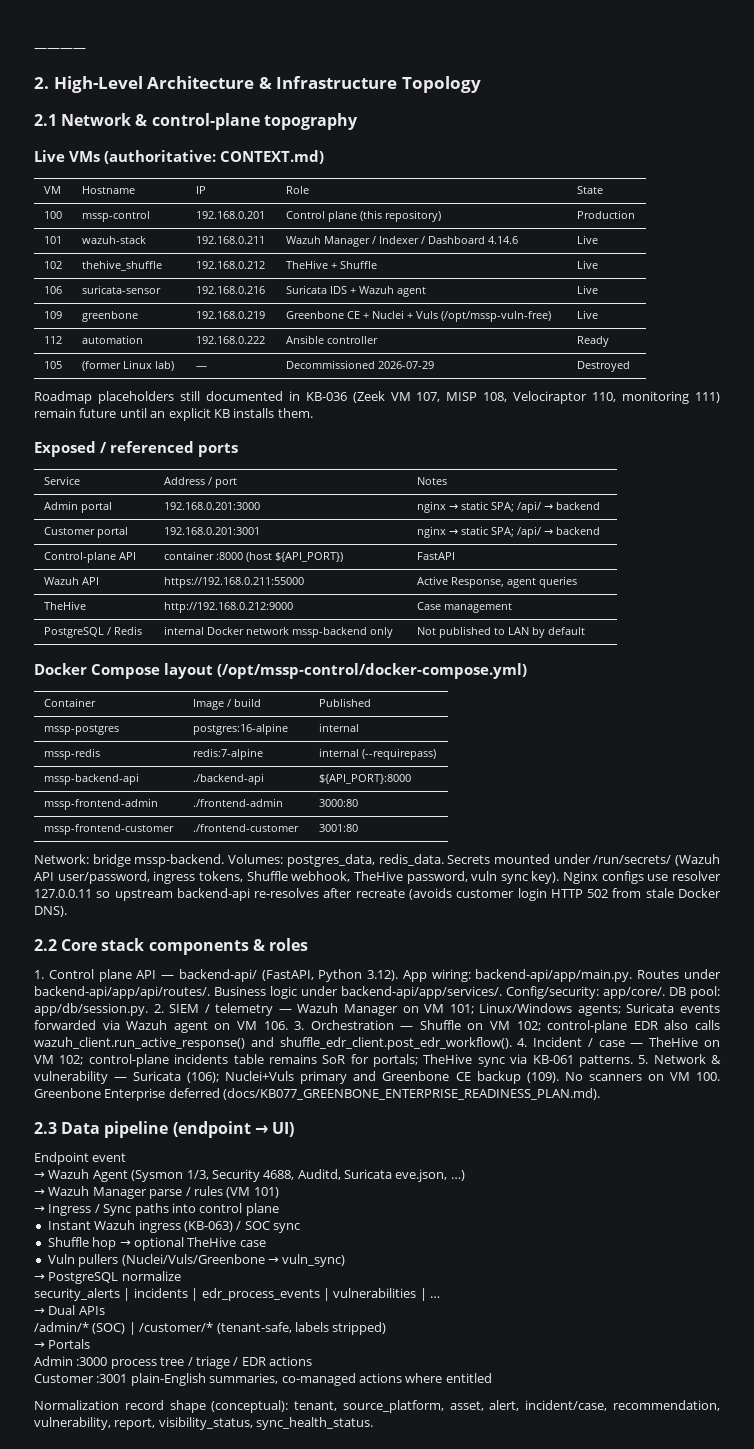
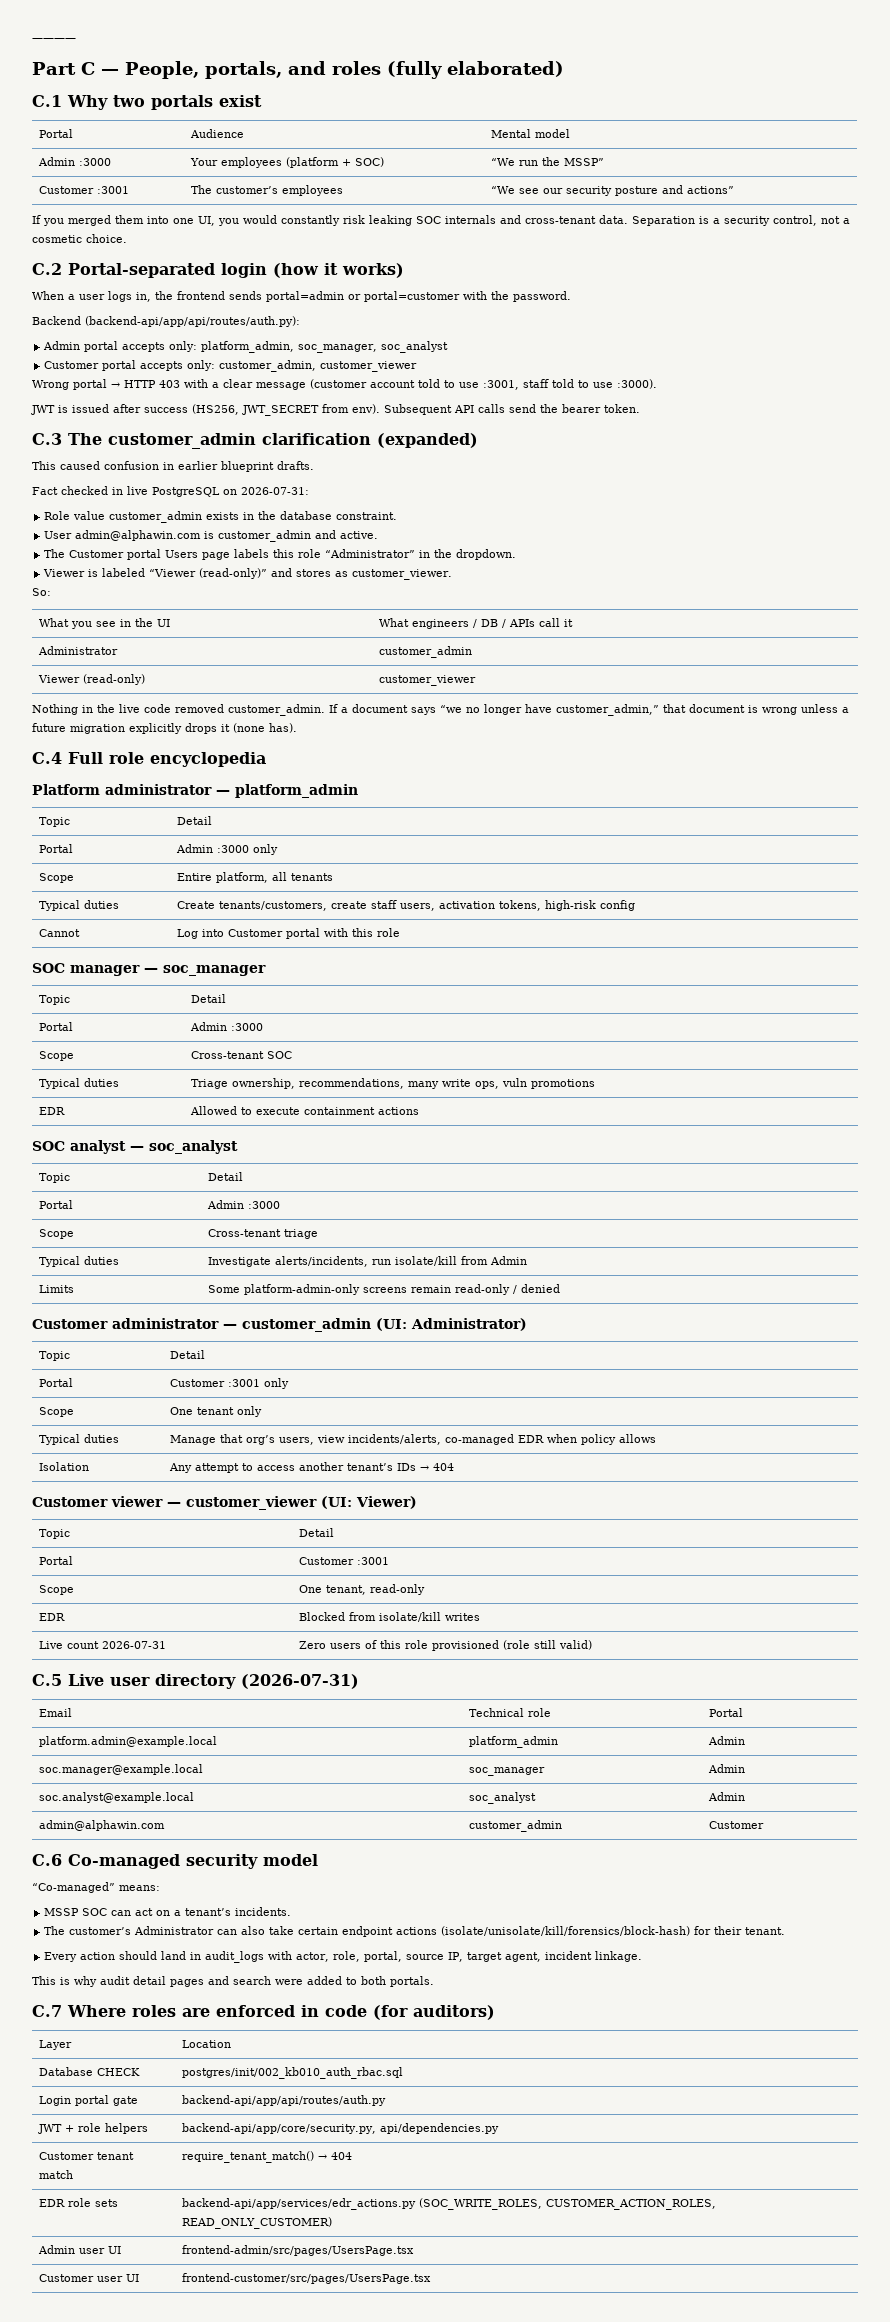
- 2. High-Level Architecture & Infrastructure Topology
- 2.1 Network & control-plane topography
- Live VMs (authoritative: CONTEXT.md)
- VM | Hostname | IP | Role | State
- 100 | mssp-control | 192.168.0.201 | Control plane (this repository) | Production
- 101 | wazuh-stack | 192.168.0.211 | Wazuh Manager / Indexer / Dashboard 4.14.6 | Live
- 102 | thehive_shuffle | 192.168.0.212 | TheHive + Shuffle | Live
- 106 | suricata-sensor | 192.168.0.216 | Suricata IDS + Wazuh agent | Live
- 109 | greenbone | 192.168.0.219 | Greenbone CE + Nuclei + Vuls (/opt/mssp-vuln-free) | Live
- 112 | automation | 192.168.0.222 | Ansible controller | Ready
- 105 | (former Linux lab) | — | Decommissioned 2026-07-29 | Destroyed
- Roadmap placeholders still documented in KB-036 (Zeek VM 107, MISP 108, Velociraptor 110, monitoring 111) remain future until an explicit KB installs them.
- Exposed / referenced ports
- Service | Address / port | Notes
- Admin portal | 192.168.0.201:3000 | nginx → static SPA; /api/ → backend
- Customer portal | 192.168.0.201:3001 | nginx → static SPA; /api/ → backend
- Control-plane API | container :8000 (host ${API_PORT}) | FastAPI
- Wazuh API | https://192.168.0.211:55000 | Active Response, agent queries
- TheHive | http://192.168.0.212:9000 | Case management
- PostgreSQL / Redis | internal Docker network mssp-backend only | Not published to LAN by default
- Docker Compose layout (/opt/mssp-control/docker-compose.yml)
- Container | Image / build | Published
- mssp-postgres | postgres:16-alpine | internal
- mssp-redis | redis:7-alpine | internal (--requirepass)
- mssp-backend-api | ./backend-api | ${API_PORT}:8000
- mssp-frontend-admin | ./frontend-admin | 3000:80
- mssp-frontend-customer | ./frontend-customer | 3001:80
- Network: bridge mssp-backend. Volumes: postgres_data, redis_data. Secrets mounted under /run/secrets/ (Wazuh API user/password, ingress tokens, Shuffle webhook, TheHive password, vuln sync key). Nginx configs use resolver 127.0.0.11 so upstream backend-api re-resolves after recreate (avoids customer login HTTP 502 from stale Docker DNS).
- 2.2 Core stack components & roles
- 1. Control plane API — backend-api/ (FastAPI, Python 3.12). App wiring: backend-api/app/main.py. Routes under backend-api/app/api/routes/. Business logic under backend-api/app/services/. Config/security: app/core/. DB pool: app/db/session.py. 2. SIEM / telemetry — Wazuh Manager on VM 101; Linux/Windows agents; Suricata events forwarded via Wazuh agent on VM 106. 3. Orchestration — Shuffle on VM 102; control-plane EDR also calls wazuh_client.run_active_response() and shuffle_edr_client.post_edr_workflow(). 4. Incident / case — TheHive on VM 102; control-plane incidents table remains SoR for portals; TheHive sync via KB-061 patterns. 5. Network & vulnerability — Suricata (106); Nuclei+Vuls primary and Greenbone CE backup (109). No scanners on VM 100. Greenbone Enterprise deferred (docs/KB077_GREENBONE_ENTERPRISE_READINESS_PLAN.md).
- 2.3 Data pipeline (endpoint → UI)
- Endpoint event
- → Wazuh Agent (Sysmon 1/3, Security 4688, Auditd, Suricata eve.json, …)
- → Wazuh Manager parse / rules (VM 101)
- → Ingress / Sync paths into control plane
- Instant Wazuh ingress (KB-063) / SOC sync
- Shuffle hop → optional TheHive case
- Vuln pullers (Nuclei/Vuls/Greenbone → vuln_sync)
- → PostgreSQL normalize
- security_alerts | incidents | edr_process_events | vulnerabilities | …
- → Dual APIs
- /admin/* (SOC) | /customer/* (tenant-safe, labels stripped)
- → Portals
- Admin :3000 process tree / triage / EDR actions
- Customer :3001 plain-English summaries, co-managed actions where entitled
- Normalization record shape (conceptual): tenant, source_platform, asset, alert, incident/case, recommendation, vulnerability, report, visibility_status, sync_health_status.
+ Part C — People, portals, and roles (fully elaborated)
+ C.1 Why two portals exist
+ Portal | Audience | Mental model
+ Admin :3000 | Your employees (platform + SOC) | “We run the MSSP”
+ Customer :3001 | The customer’s employees | “We see our security posture and actions”
+ If you merged them into one UI, you would constantly risk leaking SOC internals and cross-tenant data. Separation is a security control, not a cosmetic choice.
+ C.2 Portal-separated login (how it works)
+ When a user logs in, the frontend sends portal=admin or portal=customer with the password.
+ Backend (backend-api/app/api/routes/auth.py):
+ Admin portal accepts only: platform_admin, soc_manager, soc_analyst
+ Customer portal accepts only: customer_admin, customer_viewer
+ Wrong portal → HTTP 403 with a clear message (customer account told to use :3001, staff told to use :3000).
+ JWT is issued after success (HS256, JWT_SECRET from env). Subsequent API calls send the bearer token.
+ C.3 The customer_admin clarification (expanded)
+ This caused confusion in earlier blueprint drafts.
+ Fact checked in live PostgreSQL on 2026-07-31:
+ Role value customer_admin exists in the database constraint.
+ User admin@alphawin.com is customer_admin and active.
+ The Customer portal Users page labels this role “Administrator” in the dropdown.
+ Viewer is labeled “Viewer (read-only)” and stores as customer_viewer.
+ So:
+ What you see in the UI | What engineers / DB / APIs call it
+ Administrator | customer_admin
+ Viewer (read-only) | customer_viewer
+ Nothing in the live code removed customer_admin. If a document says “we no longer have customer_admin,” that document is wrong unless a future migration explicitly drops it (none has).
+ C.4 Full role encyclopedia
+ Platform administrator — platform_admin
+ Topic | Detail
+ Portal | Admin :3000 only
+ Scope | Entire platform, all tenants
+ Typical duties | Create tenants/customers, create staff users, activation tokens, high-risk config
+ Cannot | Log into Customer portal with this role
+ SOC manager — soc_manager
+ Topic | Detail
+ Portal | Admin :3000
+ Scope | Cross-tenant SOC
+ Typical duties | Triage ownership, recommendations, many write ops, vuln promotions
+ EDR | Allowed to execute containment actions
+ SOC analyst — soc_analyst
+ Topic | Detail
+ Portal | Admin :3000
+ Scope | Cross-tenant triage
+ Typical duties | Investigate alerts/incidents, run isolate/kill from Admin
+ Limits | Some platform-admin-only screens remain read-only / denied
+ Customer administrator — customer_admin (UI: Administrator)
+ Topic | Detail
+ Portal | Customer :3001 only
+ Scope | One tenant only
+ Typical duties | Manage that org’s users, view incidents/alerts, co-managed EDR when policy allows
+ Isolation | Any attempt to access another tenant’s IDs → 404
+ Customer viewer — customer_viewer (UI: Viewer)
+ Topic | Detail
+ Portal | Customer :3001
+ Scope | One tenant, read-only
+ EDR | Blocked from isolate/kill writes
+ Live count 2026-07-31 | Zero users of this role provisioned (role still valid)
+ C.5 Live user directory (2026-07-31)
+ Email | Technical role | Portal
+ platform.admin@example.local | platform_admin | Admin
+ soc.manager@example.local | soc_manager | Admin
+ soc.analyst@example.local | soc_analyst | Admin
+ admin@alphawin.com | customer_admin | Customer
+ C.6 Co-managed security model
+ “Co-managed” means:
+ MSSP SOC can act on a tenant’s incidents.
+ The customer’s Administrator can also take certain endpoint actions (isolate/unisolate/kill/forensics/block-hash) for their tenant.
+ Every action should land in audit_logs with actor, role, portal, source IP, target agent, incident linkage.
+ This is why audit detail pages and search were added to both portals.
+ C.7 Where roles are enforced in code (for auditors)
+ Layer | Location
+ Database CHECK | postgres/init/002_kb010_auth_rbac.sql
+ Login portal gate | backend-api/app/api/routes/auth.py
+ JWT + role helpers | backend-api/app/core/security.py, api/dependencies.py
+ Customer tenant match | require_tenant_match() → 404
+ EDR role sets | backend-api/app/services/edr_actions.py (SOC_WRITE_ROLES, CUSTOMER_ACTION_ROLES, READ_ONLY_CUSTOMER)
+ Admin user UI | frontend-admin/src/pages/UsersPage.tsx
+ Customer user UI | frontend-customer/src/pages/UsersPage.tsx

